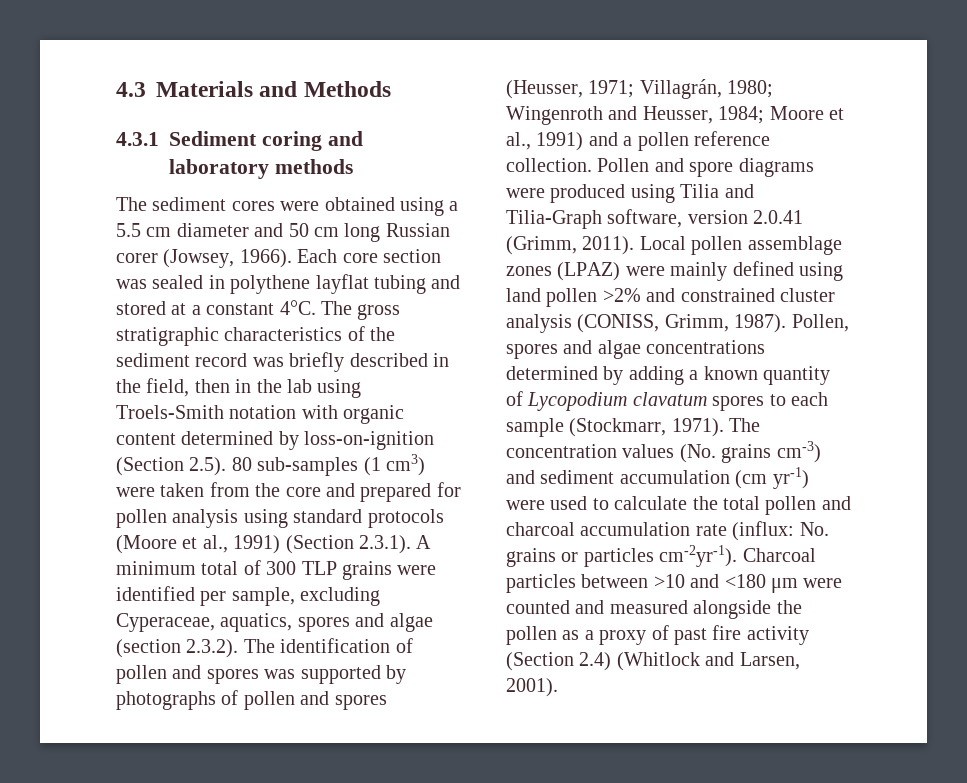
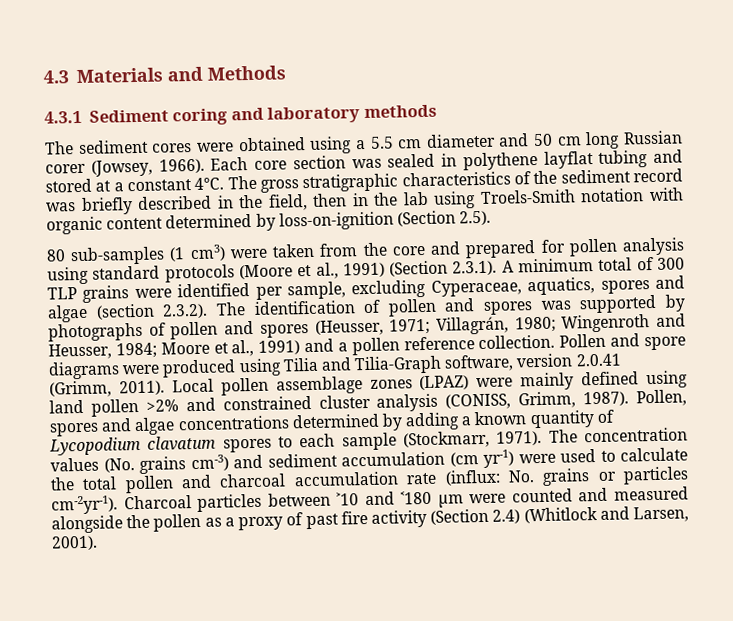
- The gross stratigraphic characteristics of the sediment record was briefly described in the field, then in the lab using Troels-Smith notation with organic content determined by loss-on-ignition (Section 2.5). 80 sub-samples (1 cm3) were taken from the core and prepared for pollen analysis using standard protocols (Moore et al., 1991) (Section 2.3.1). A minimum total of 300 TLP grains were identified per sample, excluding Cyperaceae, aquatics, spores and algae (section 2.3.2). The identification of pollen and spores was supported by photographs of pollen and spores (Heusser, 1971;
+ The gross stratigraphic characteristics of the sediment record was briefly described in the field, then in the lab using Troels-Smith notation with organic content determined by loss-on-ignition (Section 2.5).
+ 80 sub-samples (1 cm3) were taken from the core and prepared for pollen analysis using standard protocols (Moore et al., 1991) (Section 2.3.1). A minimum total of 300 TLP grains were identified per sample, excluding Cyperaceae, aquatics, spores and algae (section 2.3.2). The identification of pollen and spores was supported by photographs of pollen and spores (Heusser, 1971;

